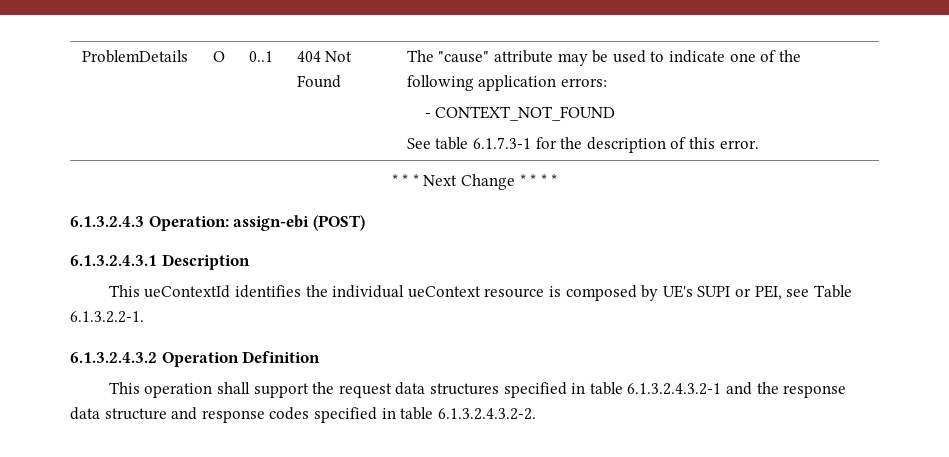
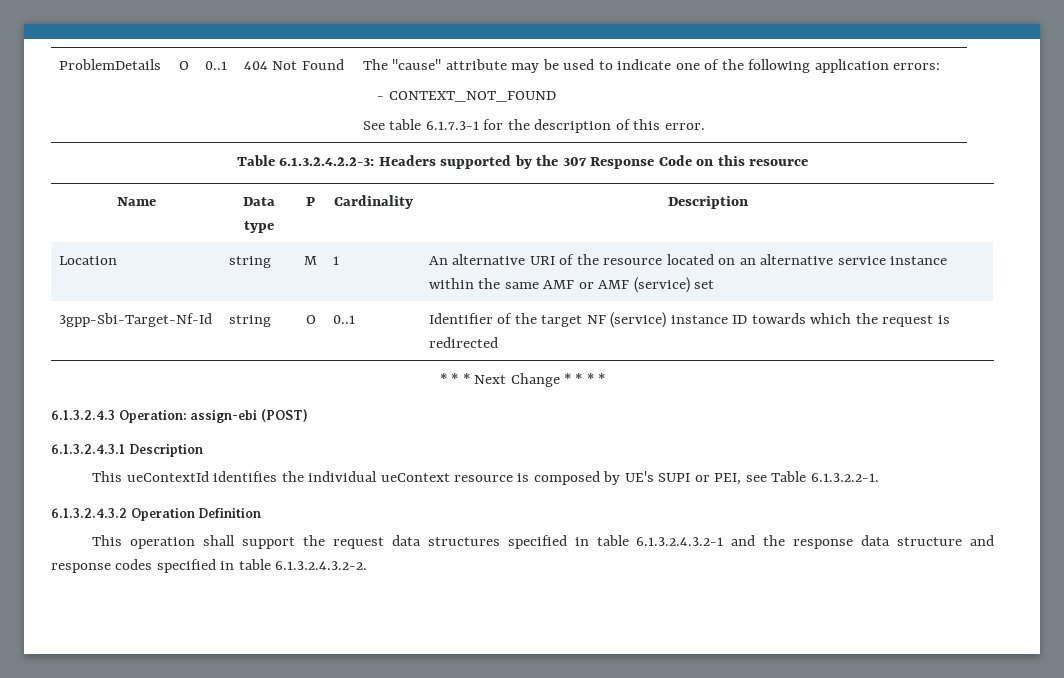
+ Table 6.1.3.2.4.2.2-3: Headers supported by the 307 Response Code on this resource
+ Name | Data type | P | Cardinality | Description
+ Location | string | M | 1 | An alternative URI of the resource located on an alternative service instance within the same AMF or AMF (service) set
+ 3gpp-Sbi-Target-Nf-Id | string | O | 0..1 | Identifier of the target NF (service) instance ID towards which the request is redirected

